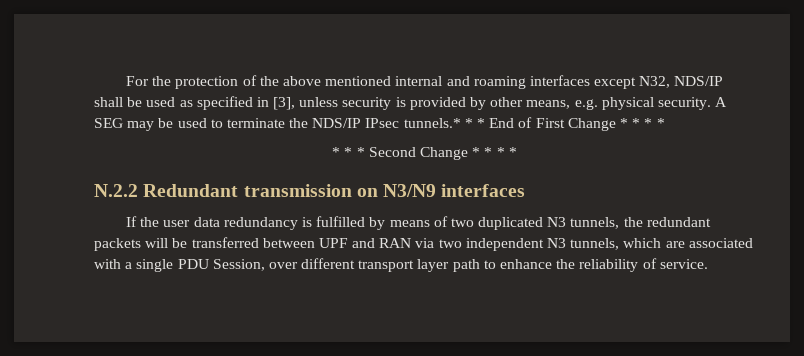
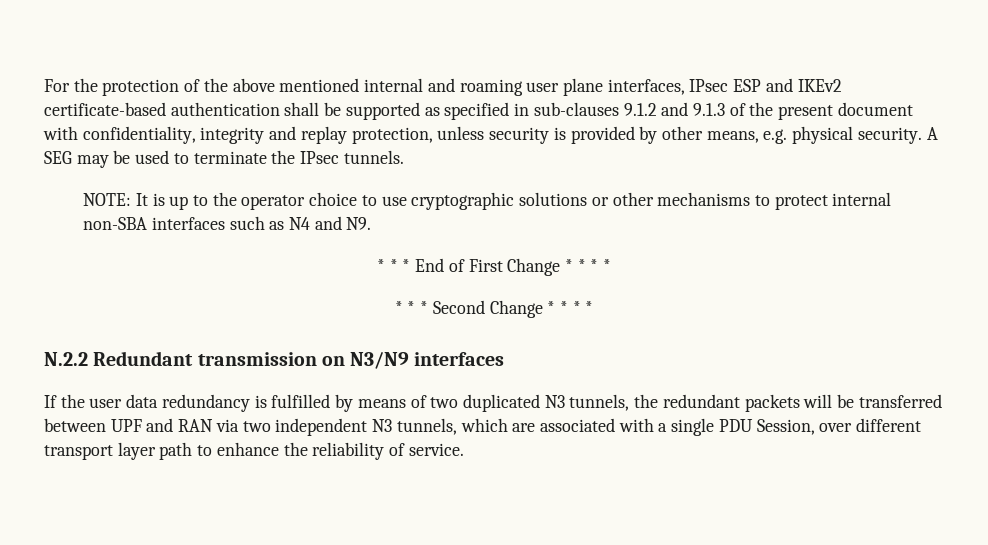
- For the protection of the above mentioned internal and roaming interfaces except N32, NDS/IP shall be used as specified in [3], unless security is provided by other means, e.g. physical security.
+ For the protection of the above mentioned internal and roaming user plane interfaces, IPsec ESP and IKEv2 certificate-based authentication shall be supported as specified in sub-clauses 9.1.2 and 9.1.3 of the present document with confidentiality, integrity and replay protection, unless security is provided by other means, e.g. physical security.
- A SEG may be used to terminate the NDS/IP IPsec tunnels.* * * End of First Change * * * *
+ A SEG may be used to terminate the IPsec tunnels.
+ NOTE: It is up to the operator choice to use cryptographic solutions or other mechanisms to protect internal non-SBA interfaces such as N4 and N9.
+ * * * End of First Change * * * *

